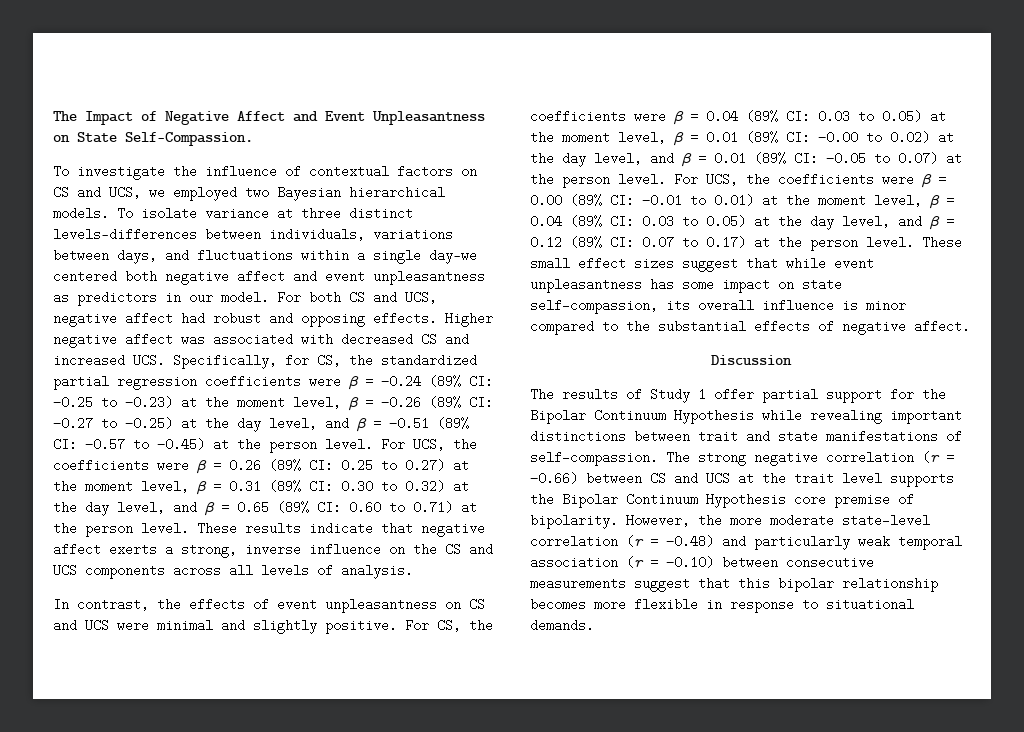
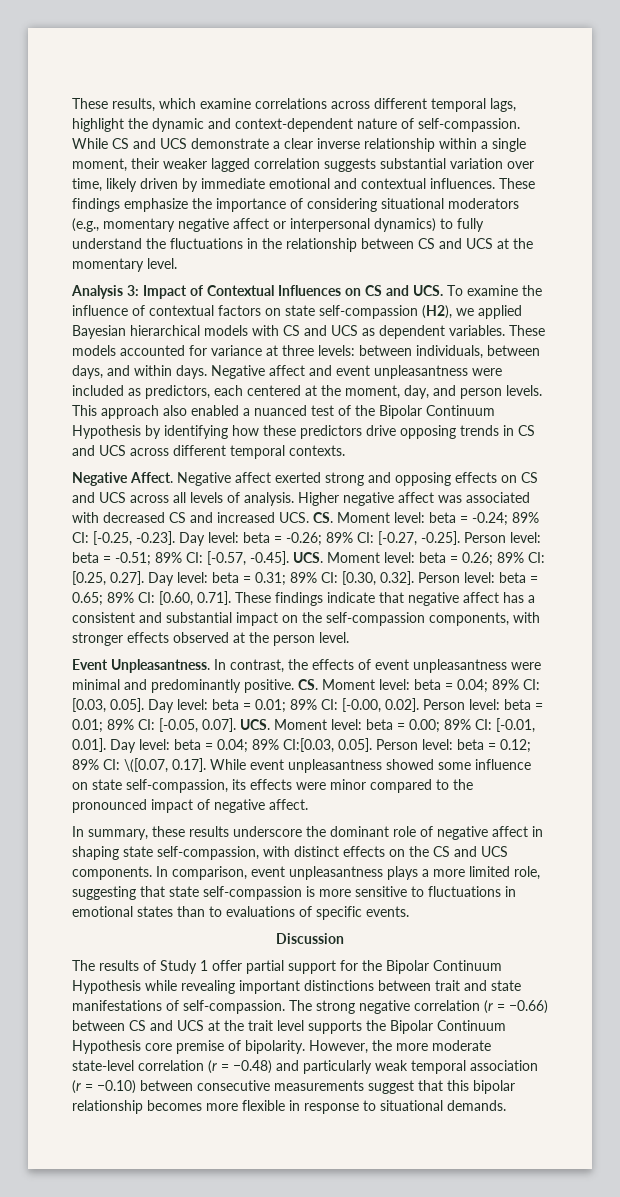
- The Impact of Negative Affect and Event Unpleasantness on State Self-Compassion.
- To investigate the influence of contextual factors on CS and UCS, we employed two Bayesian hierarchical models. To isolate variance at three distinct levels—differences between individuals, variations between days, and fluctuations within a single day—we centered both negative affect and event unpleasantness as predictors in our model. For both CS and UCS, negative affect had robust and opposing effects.
+ These results, which examine correlations across different temporal lags, highlight the dynamic and context-dependent nature of self-compassion. While CS and UCS demonstrate a clear inverse relationship within a single moment, their weaker lagged correlation suggests substantial variation over time, likely driven by immediate emotional and contextual influences. These findings emphasize the importance of considering situational moderators (e.g., momentary negative affect or interpersonal dynamics) to fully understand the fluctuations in the relationship between CS and UCS at the momentary level.
+ Analysis 3: Impact of Contextual Influences on CS and UCS. To examine the influence of contextual factors on state self-compassion (H2), we applied Bayesian hierarchical models with CS and UCS as dependent variables. These models accounted for variance at three levels: between individuals, between days, and within days. Negative affect and event unpleasantness were included as predictors, each centered at the moment, day, and person levels. This approach also enabled a nuanced test of the Bipolar Continuum Hypothesis by identifying how these predictors drive opposing trends in CS and UCS across different temporal contexts.
+ Negative Affect. Negative affect exerted strong and opposing effects on CS and UCS across all levels of analysis.
- Higher negative affect was associated with decreased CS and increased UCS. Specifically, for CS, the standardized partial regression coefficients were β = −0.24 (89% CI: −0.25 to −0.23) at the moment level, β = −0.26 (89% CI: −0.27 to −0.25) at the day level, and β = −0.51 (89% CI: −0.57 to −0.45) at the person level. For UCS, the coefficients were β = 0.26 (89% CI: 0.25 to 0.27) at the moment level, β = 0.31 (89% CI: 0.30 to 0.32) at the day level, and β = 0.65 (89% CI: 0.60 to 0.71) at the person level. These results indicate that negative affect exerts a strong, inverse influence on the CS and UCS components across all levels of analysis.
- In contrast, the effects of event unpleasantness on CS and UCS were minimal and slightly positive. For CS, the coefficients were β = 0.04 (89% CI: 0.03 to 0.05) at the moment level, β = 0.01 (89% CI: −0.00 to 0.02) at the day level, and β = 0.01 (89% CI: −0.05 to 0.07) at the person level. For UCS, the coefficients were β = 0.00 (89% CI: −0.01 to 0.01) at the moment level, β = 0.04 (89% CI: 0.03 to 0.05) at the day level, and β = 0.12 (89% CI: 0.07 to 0.17) at the person level. These small effect sizes suggest that while event unpleasantness has some impact on state self-compassion, its overall influence is minor compared to the substantial effects of negative affect.
+ Higher negative affect was associated with decreased CS and increased UCS. CS. Moment level: beta = -0.24; 89% CI: [-0.25, -0.23]. Day level: beta = -0.26; 89% CI: [-0.27, -0.25]. Person level: beta = -0.51; 89% CI: [-0.57, -0.45]. UCS. Moment level: beta = 0.26; 89% CI: [0.25, 0.27]. Day level: beta = 0.31; 89% CI: [0.30, 0.32]. Person level: beta = 0.65; 89% CI: [0.60, 0.71]. These findings indicate that negative affect has a consistent and substantial impact on the self-compassion components, with stronger effects observed at the person level.
+ Event Unpleasantness. In contrast, the effects of event unpleasantness were minimal and predominantly positive. CS. Moment level: beta = 0.04; 89% CI: [0.03, 0.05]. Day level: beta = 0.01; 89% CI: [-0.00, 0.02]. Person level: beta = 0.01; 89% CI: [-0.05, 0.07]. UCS. Moment level: beta = 0.00; 89% CI: [-0.01, 0.01]. Day level: beta = 0.04; 89% CI:[0.03, 0.05]. Person level: beta = 0.12; 89% CI: \([0.07, 0.17]. While event unpleasantness showed some influence on state self-compassion, its effects were minor compared to the pronounced impact of negative affect.
+ In summary, these results underscore the dominant role of negative affect in shaping state self-compassion, with distinct effects on the CS and UCS components. In comparison, event unpleasantness plays a more limited role, suggesting that state self-compassion is more sensitive to fluctuations in emotional states than to evaluations of specific events.

